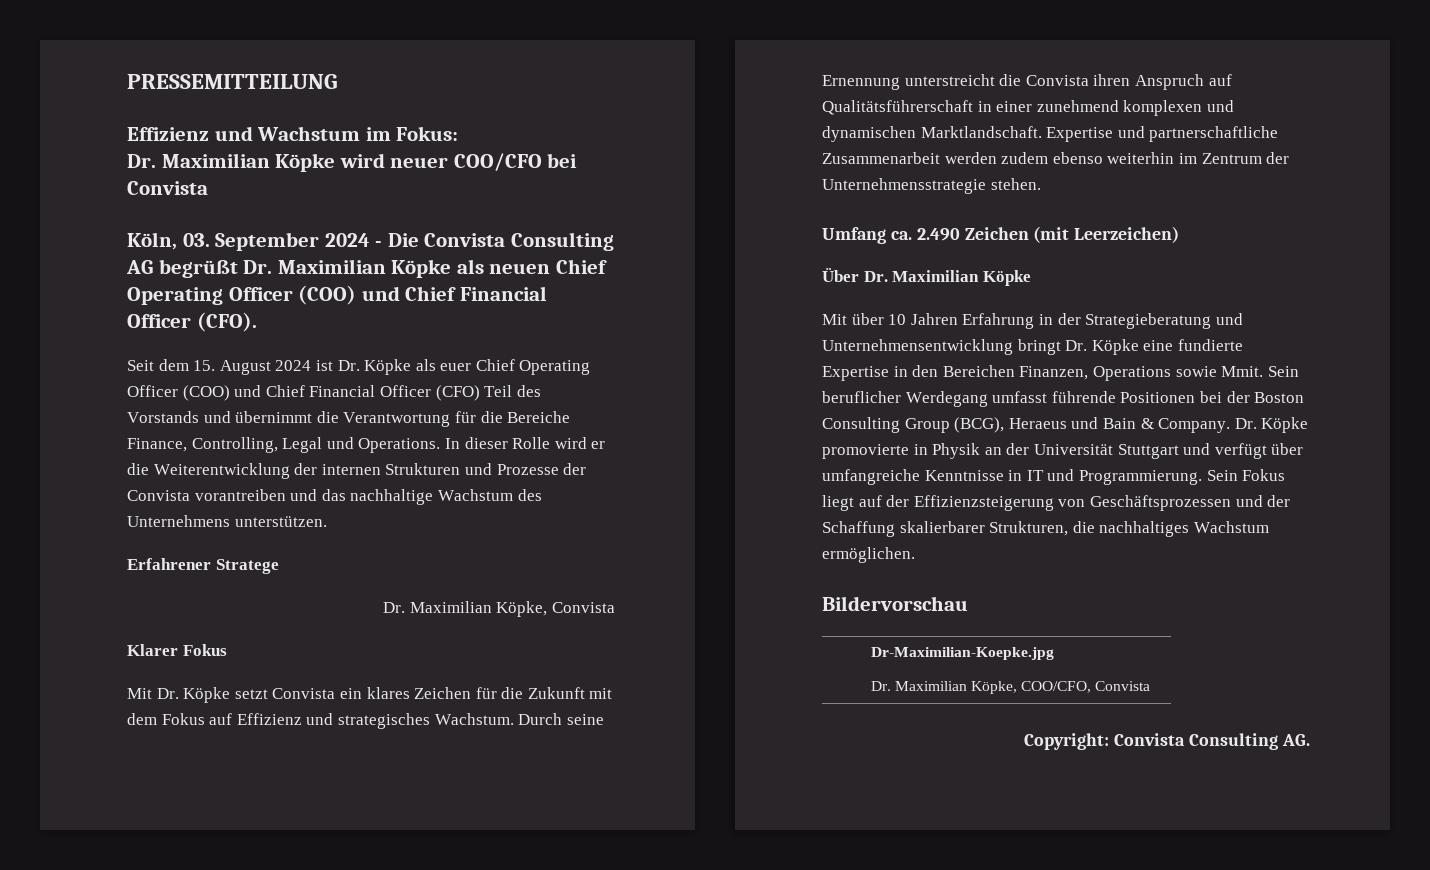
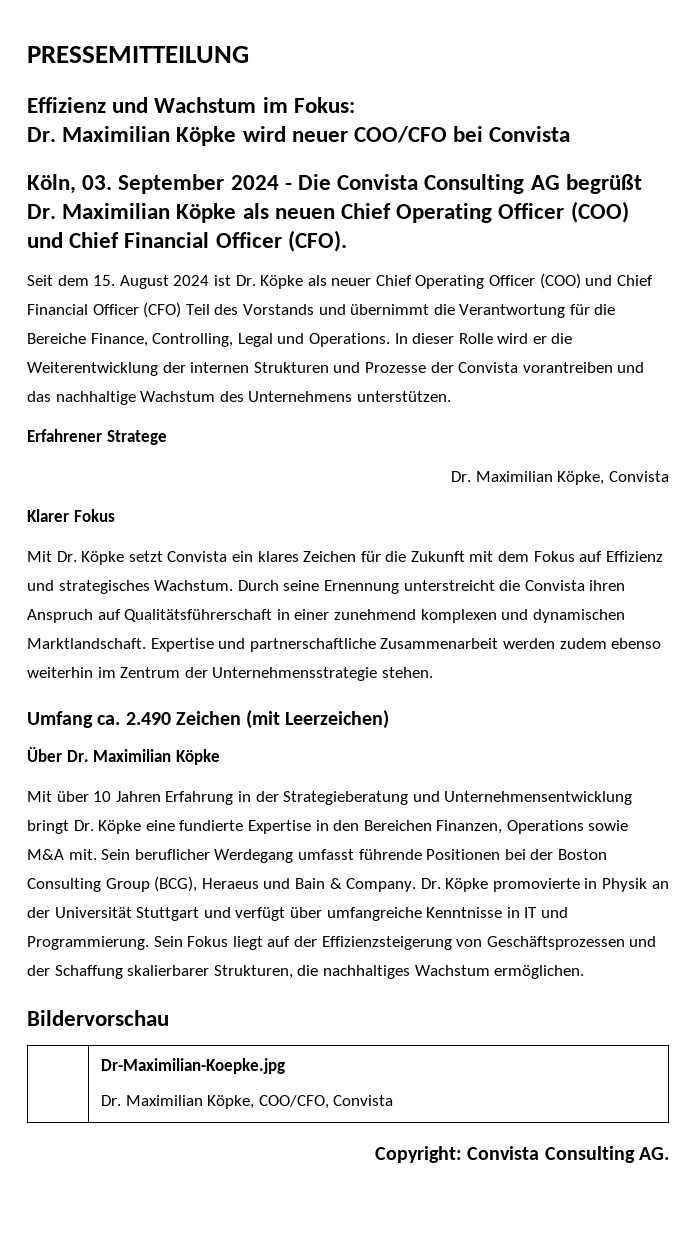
- Seit dem 15. August 2024 ist Dr. Köpke als euer Chief Operating Officer (COO) und Chief Financial Officer (CFO) Teil des Vorstands und übernimmt die Verantwortung für die Bereiche Finance, Controlling, Legal und Operations.
+ Seit dem 15. August 2024 ist Dr. Köpke als neuer Chief Operating Officer (COO) und Chief Financial Officer (CFO) Teil des Vorstands und übernimmt die Verantwortung für die Bereiche Finance, Controlling, Legal und Operations.
- Mit über 10 Jahren Erfahrung in der Strategieberatung und Unternehmensentwicklung bringt Dr. Köpke eine fundierte Expertise in den Bereichen Finanzen, Operations sowie Mmit.
+ Mit über 10 Jahren Erfahrung in der Strategieberatung und Unternehmensentwicklung bringt Dr. Köpke eine fundierte Expertise in den Bereichen Finanzen, Operations sowie M&A mit.

